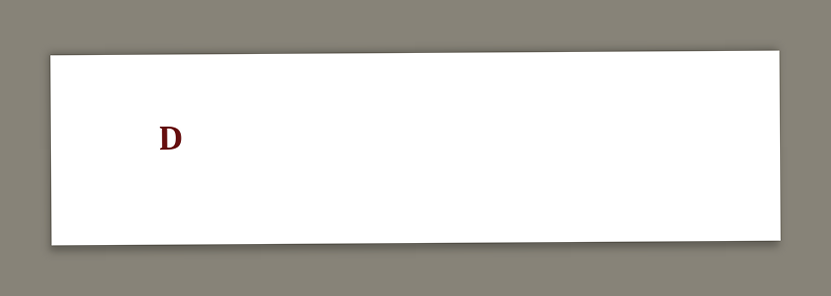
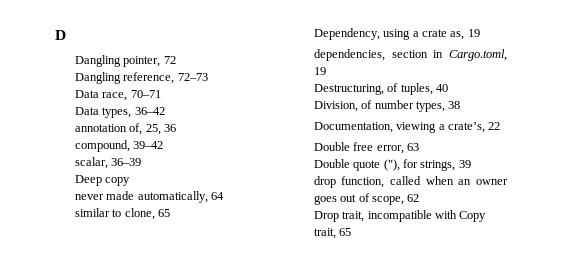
+ Dangling pointer, 72
+ Dangling reference, 72–73
+ Data race, 70–71
+ Data types, 36–42
+ annotation of, 25, 36
+ compound, 39–42
+ scalar, 36–39
+ Deep copy
+ never made automatically, 64
+ similar to clone, 65
+ Dependency, using a crate as, 19
+ dependencies, section in Cargo.toml, 19
+ Destructuring, of tuples, 40
+ Division, of number types, 38
+ Documentation, viewing a crate’s, 22
+ Double free error, 63
+ Double quote ("), for strings, 39
+ drop function, called when an owner goes out of scope, 62
+ Drop trait, incompatible with Copy trait, 65

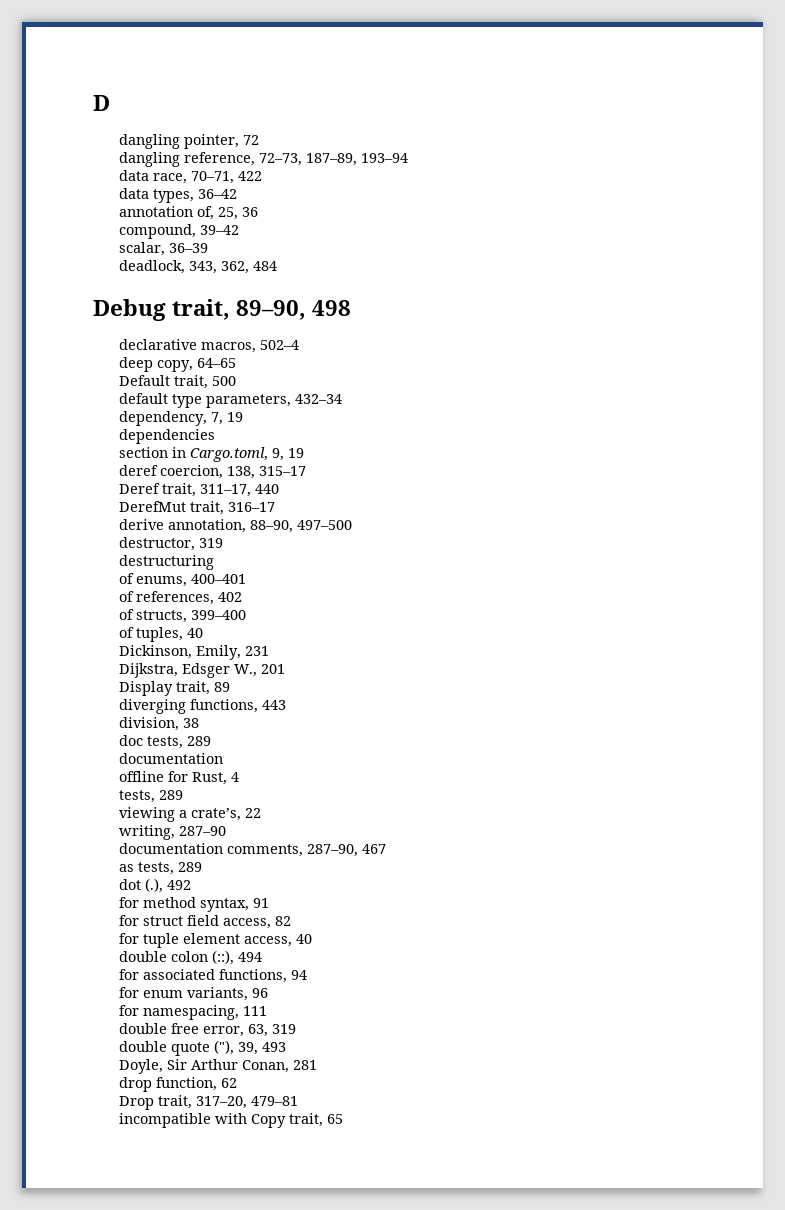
- Dangling pointer, 72
+ dangling pointer, 72
- Dangling reference, 72–73
- Data race, 70–71
- Data types, 36–42
+ dangling reference, 72–73, 187–89, 193–94
+ data race, 70–71, 422
+ data types, 36–42
- Deep copy
- never made automatically, 64
- similar to clone, 65
- Dependency, using a crate as, 19
- dependencies, section in Cargo.toml, 19
- Destructuring, of tuples, 40
- Division, of number types, 38
- Documentation, viewing a crate’s, 22
- Double free error, 63
- Double quote ("), for strings, 39
- drop function, called when an owner goes out of scope, 62
+ deadlock, 343, 362, 484
+ Debug trait, 89–90, 498
+ declarative macros, 502–4
+ deep copy, 64–65
+ Default trait, 500
+ default type parameters, 432–34
+ dependency, 7, 19
+ dependencies
+ section in Cargo.toml, 9, 19
+ deref coercion, 138, 315–17
+ Deref trait, 311–17, 440
+ DerefMut trait, 316–17
+ derive annotation, 88–90, 497–500
+ destructor, 319
+ destructuring
+ of enums, 400–401
+ of references, 402
+ of structs, 399–400
+ of tuples, 40
+ Dickinson, Emily, 231
+ Dijkstra, Edsger W., 201
+ Display trait, 89
+ diverging functions, 443
+ division, 38
+ doc tests, 289
+ documentation
+ offline for Rust, 4
+ tests, 289
+ viewing a crate’s, 22
+ writing, 287–90
+ documentation comments, 287–90, 467
+ as tests, 289
+ dot (.), 492
+ for method syntax, 91
+ for struct field access, 82
+ for tuple element access, 40
+ double colon (::), 494
+ for associated functions, 94
+ for enum variants, 96
+ for namespacing, 111
+ double free error, 63, 319
+ double quote ("), 39, 493
+ Doyle, Sir Arthur Conan, 281
+ drop function, 62
- Drop trait, incompatible with Copy trait, 65
+ Drop trait, 317–20, 479–81
+ incompatible with Copy trait, 65

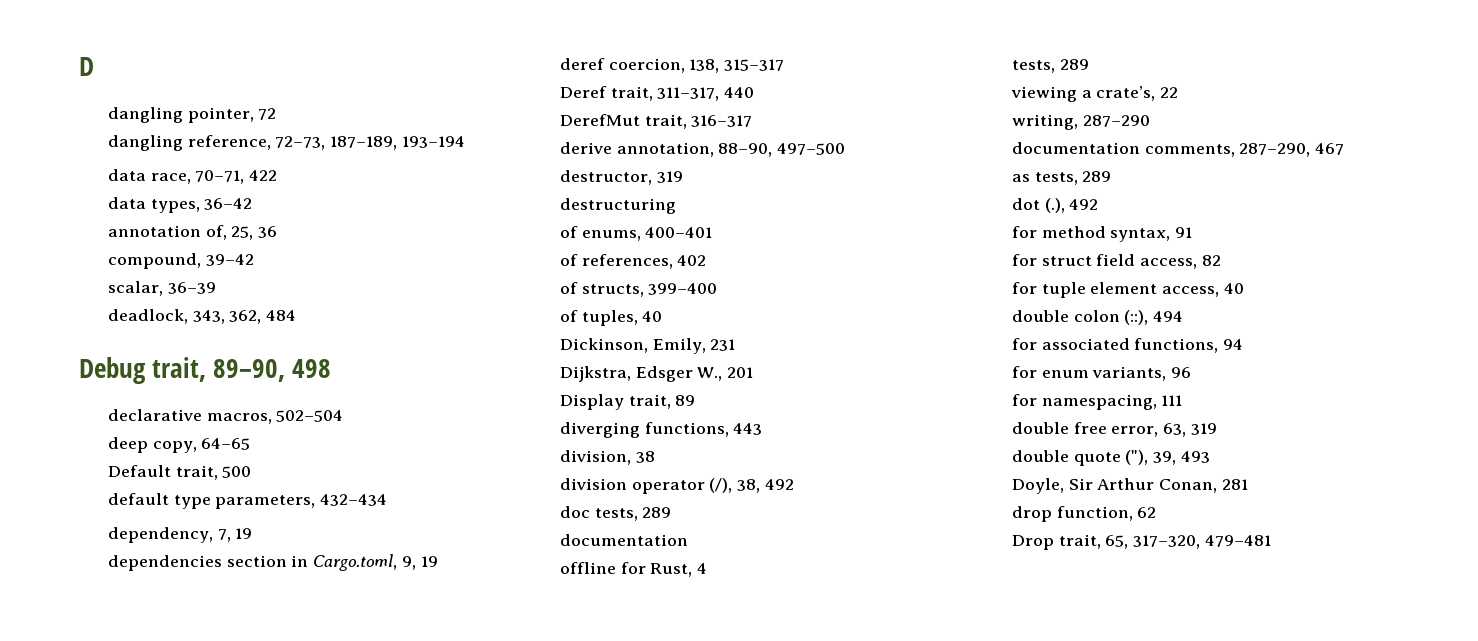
- dangling reference, 72–73, 187–89, 193–94
+ dangling reference, 72–73, 187–189, 193–194
- declarative macros, 502–4
+ declarative macros, 502–504
- default type parameters, 432–34
+ default type parameters, 432–434
- dependencies
- section in Cargo.toml, 9, 19
+ dependencies section in Cargo.toml, 9, 19
- deref coercion, 138, 315–17
+ deref coercion, 138, 315–317
- Deref trait, 311–17, 440
+ Deref trait, 311–317, 440
- DerefMut trait, 316–17
+ DerefMut trait, 316–317
+ division operator (/), 38, 492
- writing, 287–90
+ writing, 287–290
- documentation comments, 287–90, 467
+ documentation comments, 287–290, 467
- Drop trait, 317–20, 479–81
- incompatible with Copy trait, 65
+ Drop trait, 65, 317–320, 479–481

